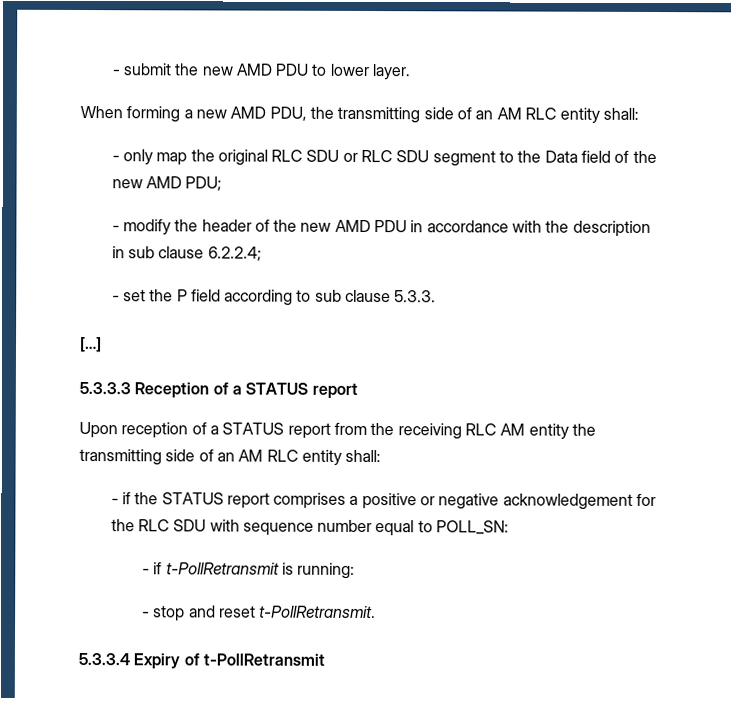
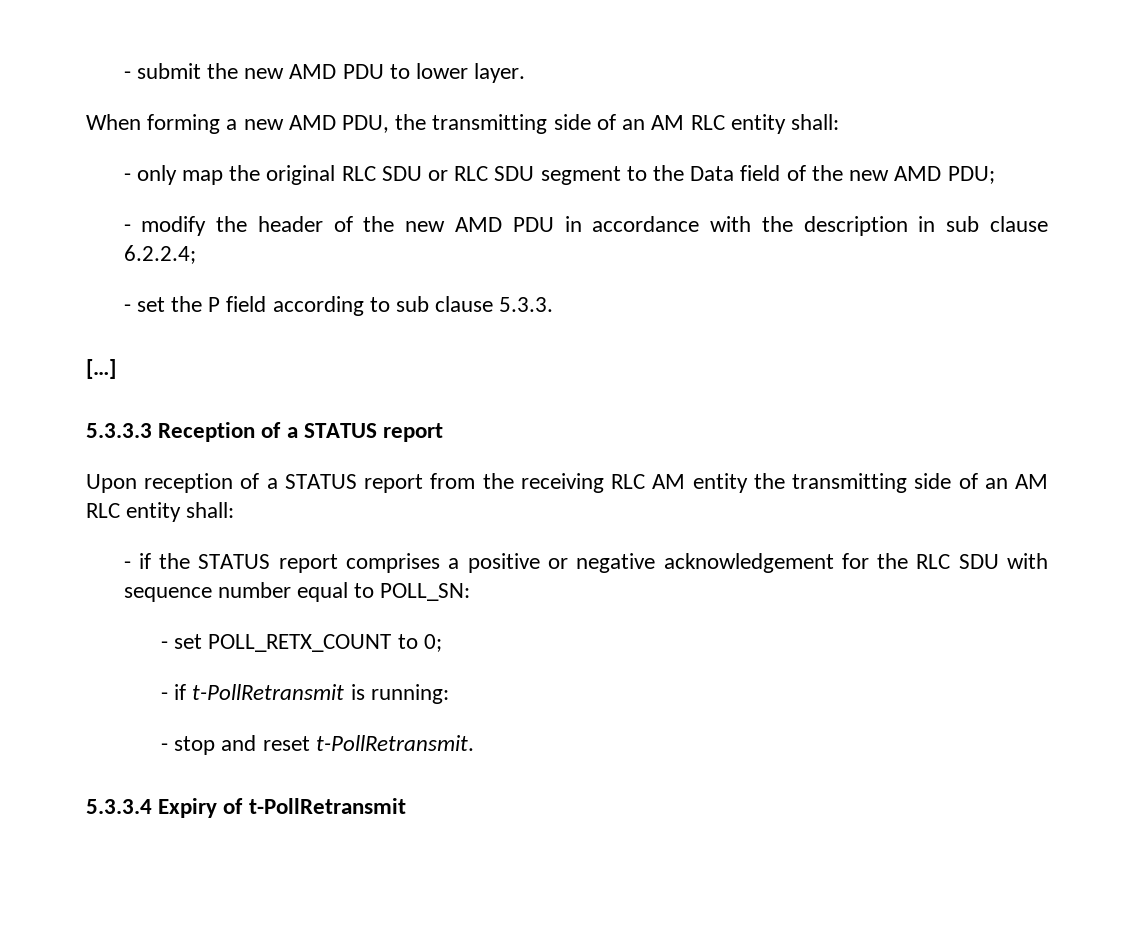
+ - set POLL_RETX_COUNT to 0;

